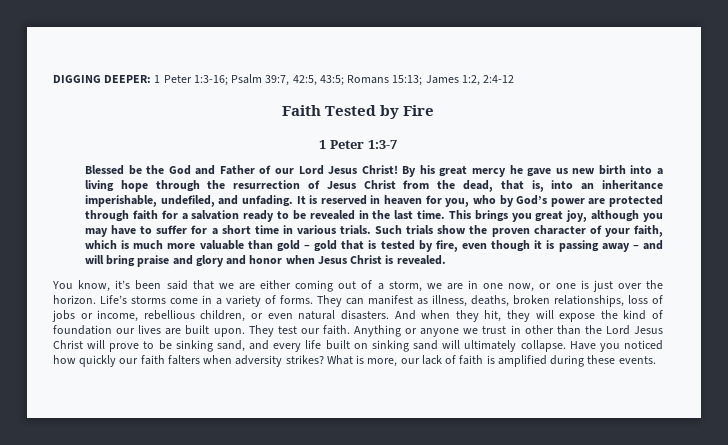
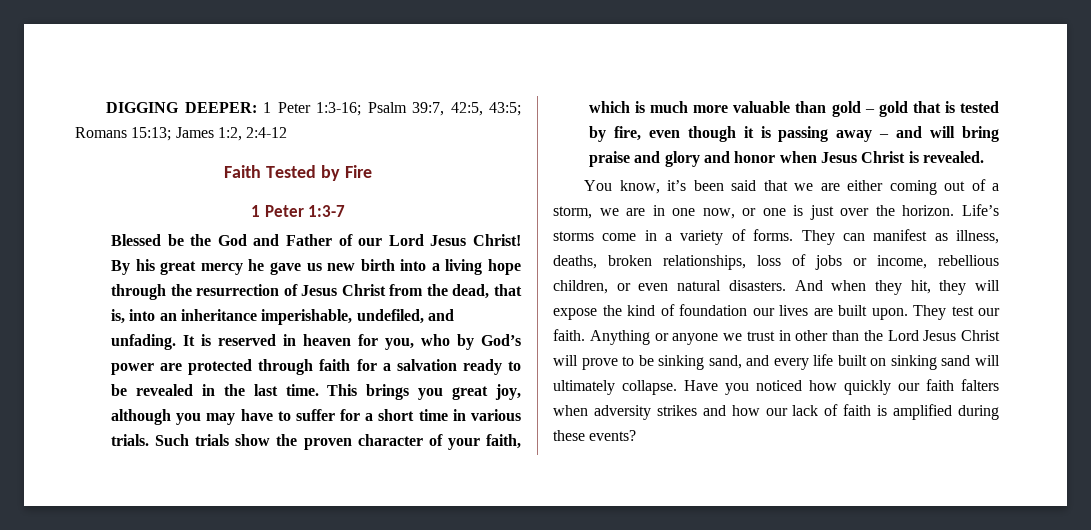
- Have you noticed how quickly our faith falters when adversity strikes? What is more, our lack of faith is amplified during these events.
+ Have you noticed how quickly our faith falters when adversity strikes and how our lack of faith is amplified during these events?

